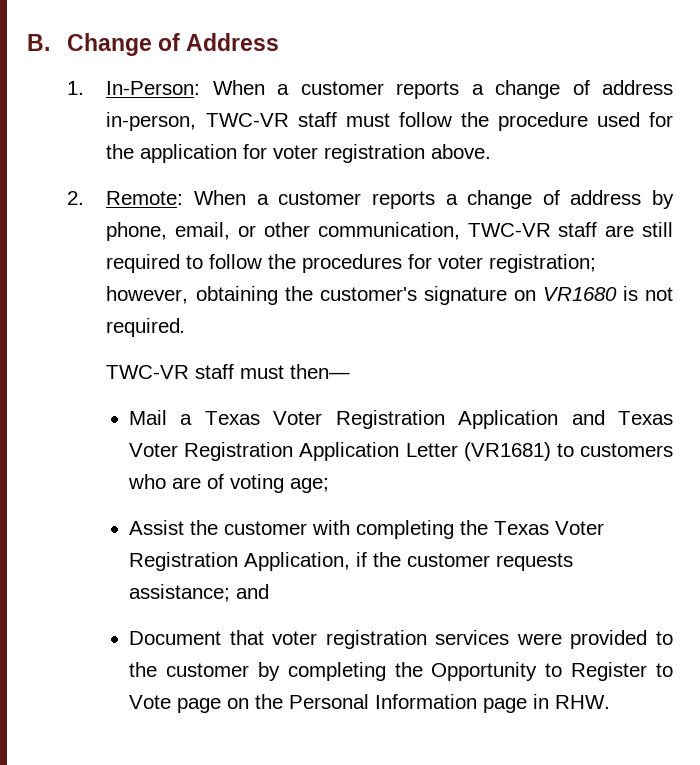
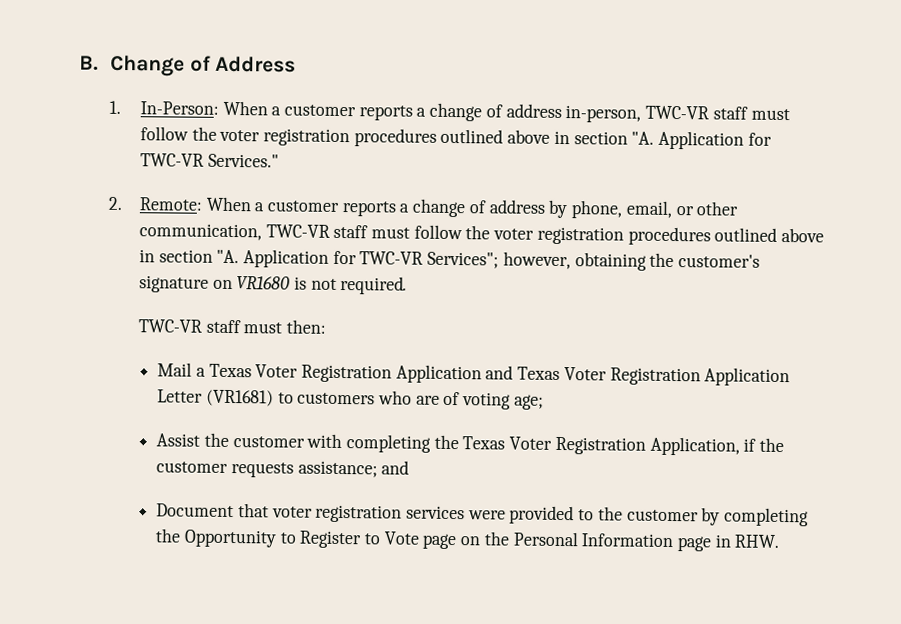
- 1. In-Person: When a customer reports a change of address in-person, TWC-VR staff must follow the procedure used for the application for voter registration above.
+ 1. In-Person: When a customer reports a change of address in-person, TWC-VR staff must follow the voter registration procedures outlined above in section "A. Application for TWC-VR Services."
- 2. Remote: When a customer reports a change of address by phone, email, or other communication, TWC-VR staff are still required to follow the procedures for voter registration; however, obtaining the customer's signature on VR1680 is not required.
+ 2. Remote: When a customer reports a change of address by phone, email, or other communication, TWC-VR staff must follow the voter registration procedures outlined above in section "A. Application for TWC-VR Services"; however, obtaining the customer's signature on VR1680 is not required.
- TWC-VR staff must then—
+ TWC-VR staff must then:

